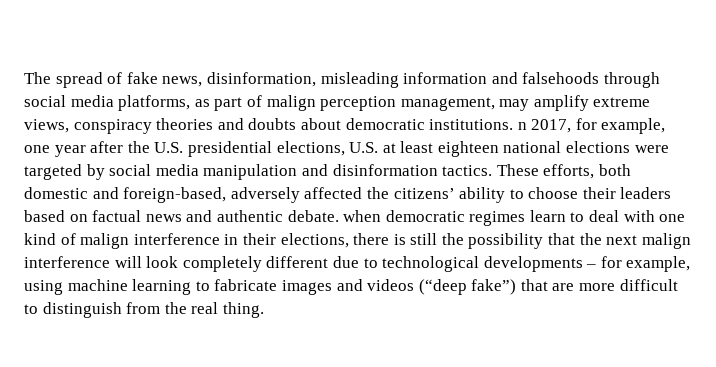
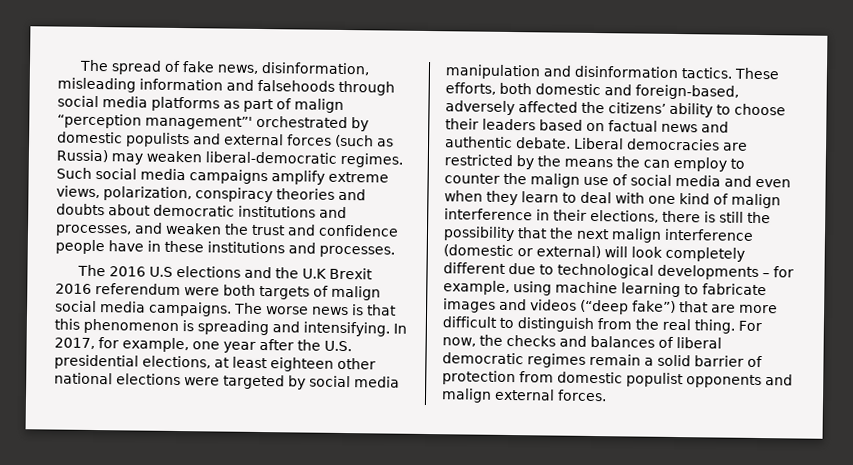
- The spread of fake news, disinformation, misleading information and falsehoods through social media platforms, as part of malign perception management, may amplify extreme views, conspiracy theories and doubts about democratic institutions. n 2017, for example, one year after the U.S. presidential elections, U.S. at least eighteen national elections were targeted by social media manipulation and disinformation tactics.
+ The spread of fake news, disinformation, misleading information and falsehoods through social media platforms as part of malign “perception management”' orchestrated by domestic populists and external forces (such as Russia) may weaken liberal-democratic regimes. Such social media campaigns amplify extreme views, polarization, conspiracy theories and doubts about democratic institutions and processes, and weaken the trust and confidence people have in these institutions and processes.
+ The 2016 U.S elections and the U.K Brexit 2016 referendum were both targets of malign social media campaigns. The worse news is that this phenomenon is spreading and intensifying. In 2017, for example, one year after the U.S. presidential elections, at least eighteen other national elections were targeted by social media manipulation and disinformation tactics.
- These efforts, both domestic and foreign-based, adversely affected the citizens’ ability to choose their leaders based on factual news and authentic debate. when democratic regimes learn to deal with one kind of malign interference in their elections, there is still the possibility that the next malign interference will look completely different due to technological developments – for example, using machine learning to fabricate images and videos (“deep fake”) that are more difficult to distinguish from the real thing.
+ These efforts, both domestic and foreign-based, adversely affected the citizens’ ability to choose their leaders based on factual news and authentic debate. Liberal democracies are restricted by the means the can employ to counter the malign use of social media and even when they learn to deal with one kind of malign interference in their elections, there is still the possibility that the next malign interference (domestic or external) will look completely different due to technological developments – for example, using machine learning to fabricate images and videos (“deep fake”) that are more difficult to distinguish from the real thing.
+ For now, the checks and balances of liberal democratic regimes remain a solid barrier of protection from domestic populist opponents and malign external forces.

